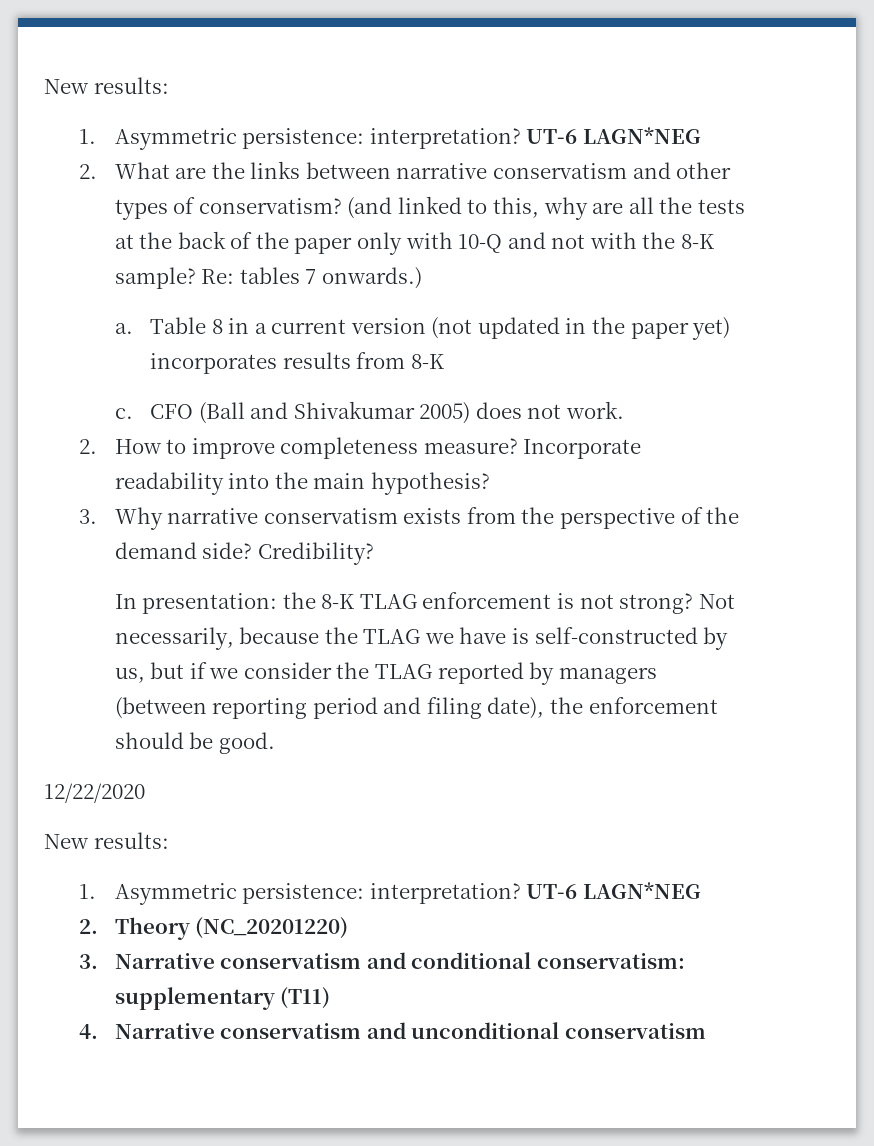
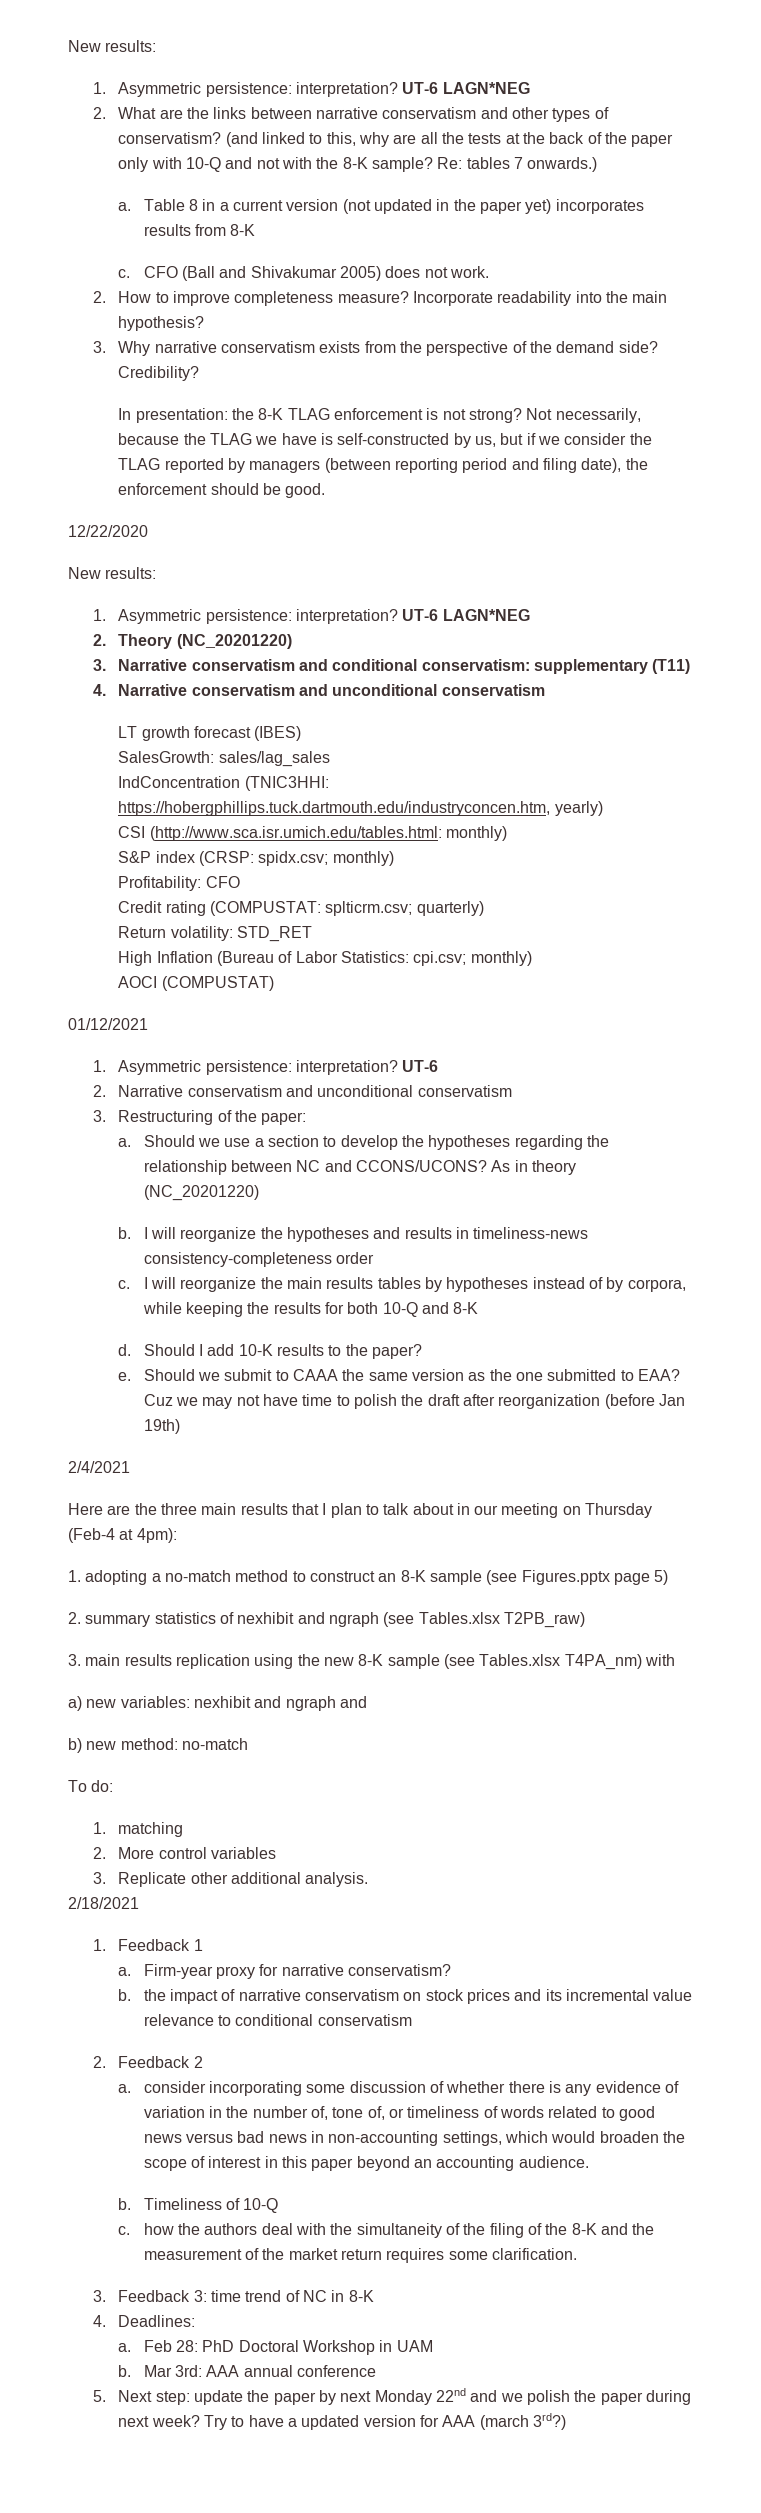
+ LT growth forecast (IBES)
+ SalesGrowth: sales/lag_sales
+ IndConcentration (TNIC3HHI: https://hobergphillips.tuck.dartmouth.edu/industryconcen.htm, yearly)
+ CSI (http://www.sca.isr.umich.edu/tables.html: monthly)
+ S&P index (CRSP: spidx.csv; monthly)
+ Profitability: CFO
+ Credit rating (COMPUSTAT: splticrm.csv; quarterly)
+ Return volatility: STD_RET
+ High Inflation (Bureau of Labor Statistics: cpi.csv; monthly)
+ AOCI (COMPUSTAT)
+ 01/12/2021
+ 1. Asymmetric persistence: interpretation? UT-6
+ 2. Narrative conservatism and unconditional conservatism
+ 3. Restructuring of the paper:
+ a. Should we use a section to develop the hypotheses regarding the relationship between NC and CCONS/UCONS? As in theory (NC_20201220)
+ b. I will reorganize the hypotheses and results in timeliness-news consistency-completeness order
+ c. I will reorganize the main results tables by hypotheses instead of by corpora, while keeping the results for both 10-Q and 8-K
+ d. Should I add 10-K results to the paper?
+ e. Should we submit to CAAA the same version as the one submitted to EAA? Cuz we may not have time to polish the draft after reorganization (before Jan 19th)
+ 2/4/2021
+ Here are the three main results that I plan to talk about in our meeting on Thursday (Feb-4 at 4pm):
+ 1. adopting a no-match method to construct an 8-K sample (see Figures.pptx page 5)
+ 2. summary statistics of nexhibit and ngraph (see Tables.xlsx T2PB_raw)
+ 3. main results replication using the new 8-K sample (see Tables.xlsx T4PA_nm) with
+ a) new variables: nexhibit and ngraph and
+ b) new method: no-match
+ To do:
+ 1. matching
+ 2. More control variables
+ 3. Replicate other additional analysis.
+ 2/18/2021
+ 1. Feedback 1
+ a. Firm-year proxy for narrative conservatism?
+ b. the impact of narrative conservatism on stock prices and its incremental value relevance to conditional conservatism
+ 2. Feedback 2
+ a. consider incorporating some discussion of whether there is any evidence of variation in the number of, tone of, or timeliness of words related to good news versus bad news in non-accounting settings, which would broaden the scope of interest in this paper beyond an accounting audience.
+ b. Timeliness of 10-Q
+ c. how the authors deal with the simultaneity of the filing of the 8-K and the measurement of the market return requires some clarification.
+ 3. Feedback 3: time trend of NC in 8-K
+ 4. Deadlines:
+ a. Feb 28: PhD Doctoral Workshop in UAM
+ b. Mar 3rd: AAA annual conference
+ 5. Next step: update the paper by next Monday 22nd and we polish the paper during next week? Try to have a updated version for AAA (march 3rd?)

